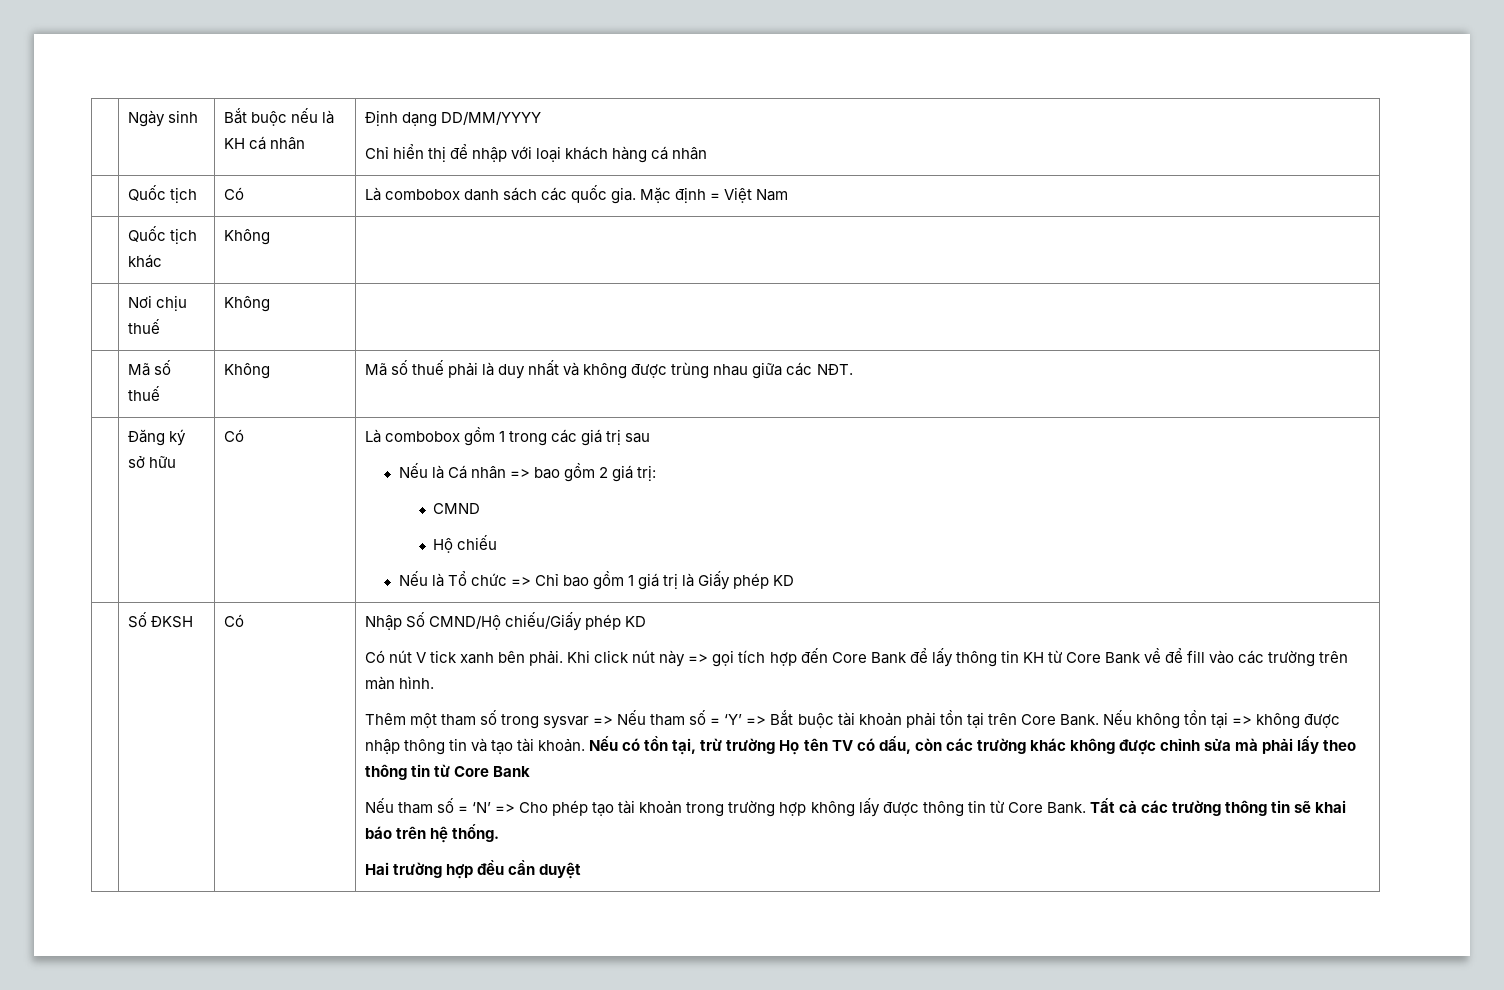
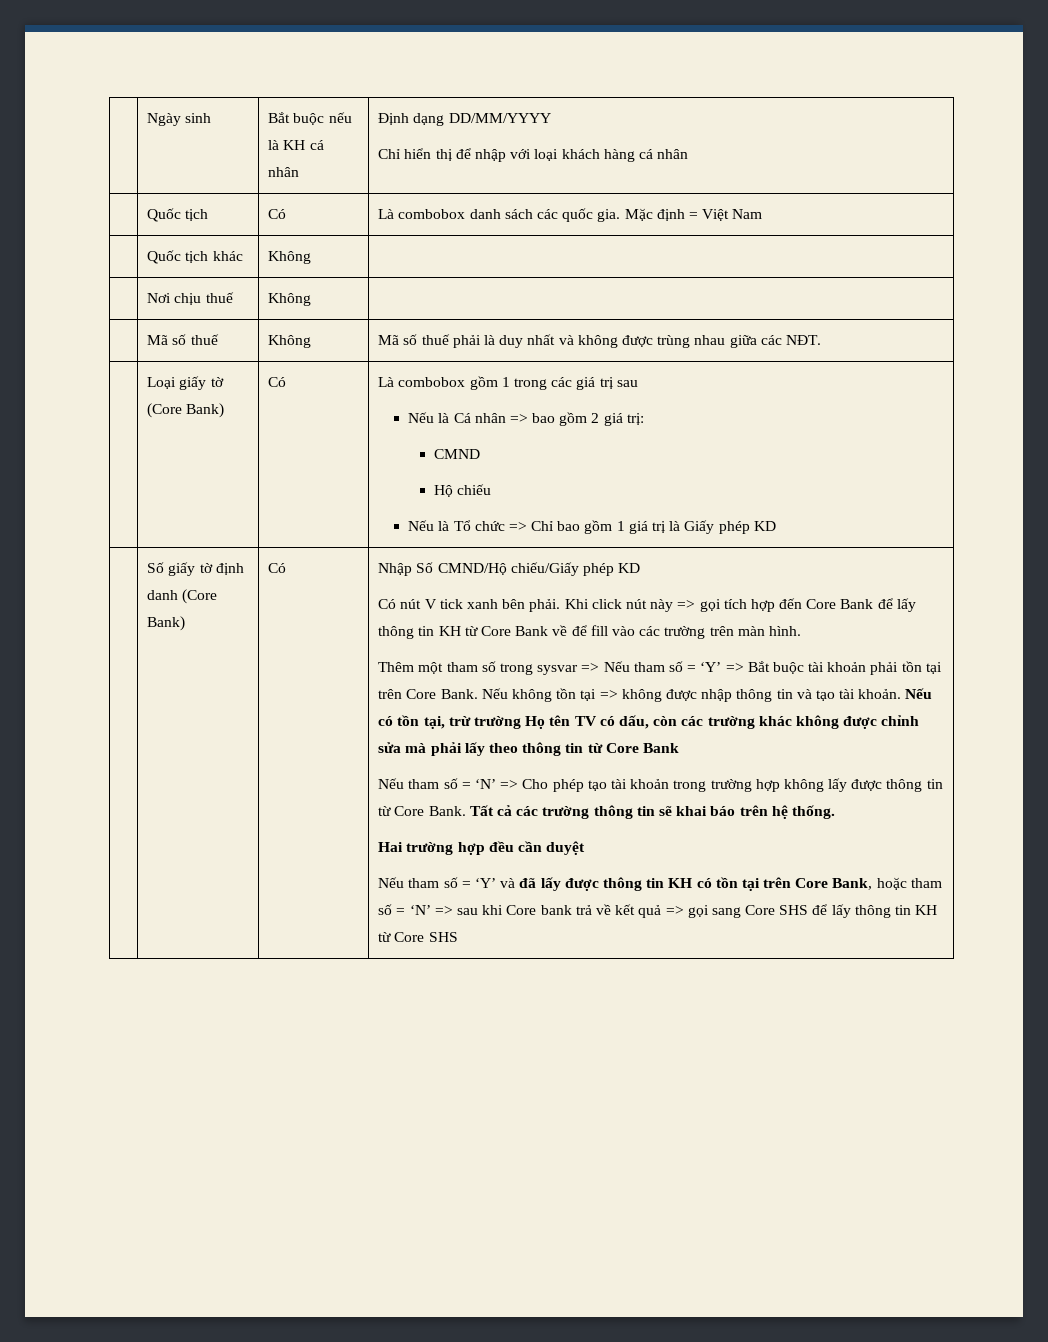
- Đăng ký sở hữu
+ Loại giấy tờ (Core Bank)
- Số ĐKSH
+ Số giấy tờ định danh (Core Bank)
+ Nếu tham số = ‘Y’ và đã lấy được thông tin KH có tồn tại trên Core Bank, hoặc tham số = ‘N’ => sau khi Core bank trả về kết quả => gọi sang Core SHS để lấy thông tin KH từ Core SHS

